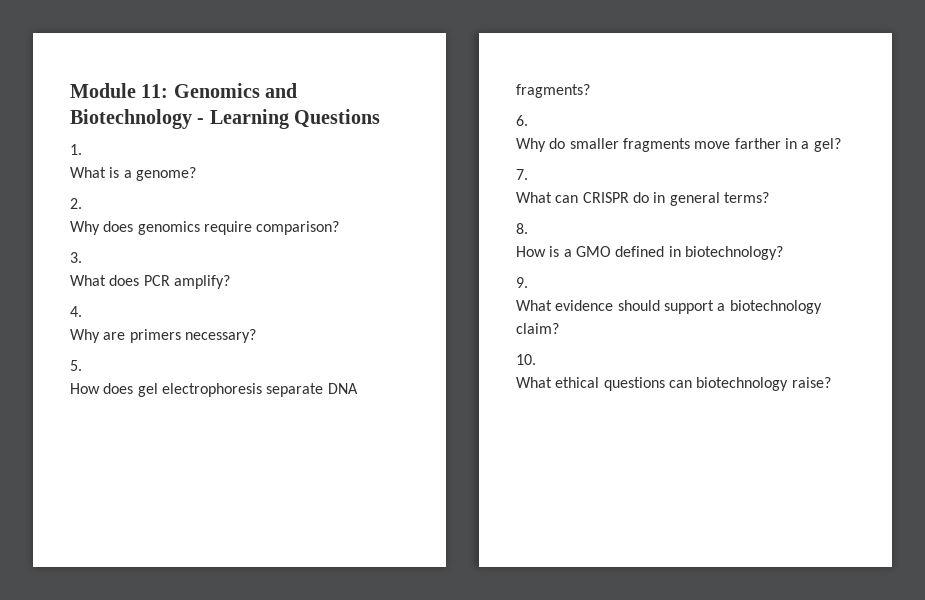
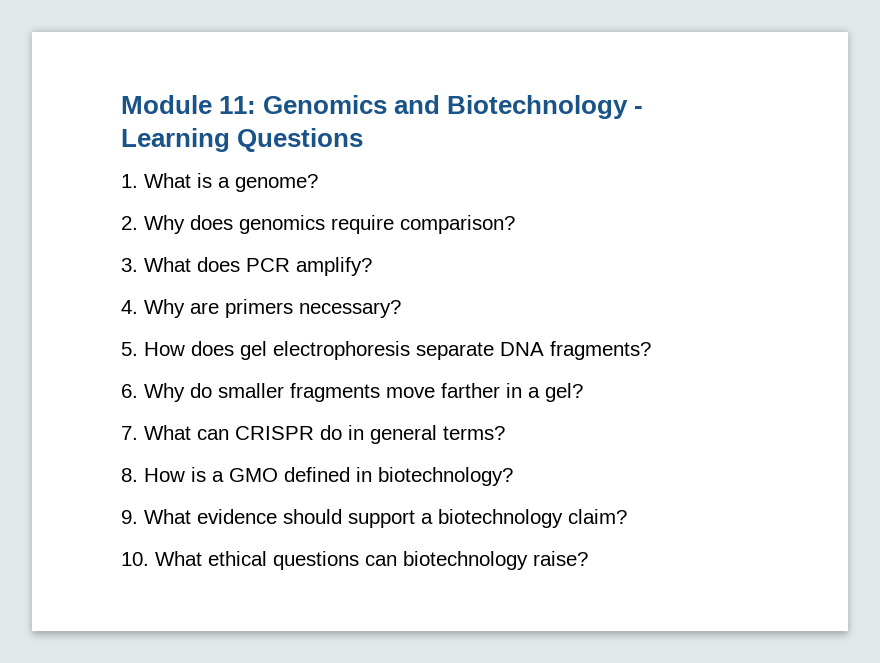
- 1.
- What is a genome?
+ 1. What is a genome?
- 2.
- Why does genomics require comparison?
+ 2. Why does genomics require comparison?
- 3.
- What does PCR amplify?
+ 3. What does PCR amplify?
- 4.
- Why are primers necessary?
+ 4. Why are primers necessary?
- 5.
- How does gel electrophoresis separate DNA fragments?
+ 5. How does gel electrophoresis separate DNA fragments?
- 6.
- Why do smaller fragments move farther in a gel?
+ 6. Why do smaller fragments move farther in a gel?
- 7.
- What can CRISPR do in general terms?
+ 7. What can CRISPR do in general terms?
- 8.
- How is a GMO defined in biotechnology?
+ 8. How is a GMO defined in biotechnology?
- 9.
- What evidence should support a biotechnology claim?
+ 9. What evidence should support a biotechnology claim?
- 10.
- What ethical questions can biotechnology raise?
+ 10. What ethical questions can biotechnology raise?

